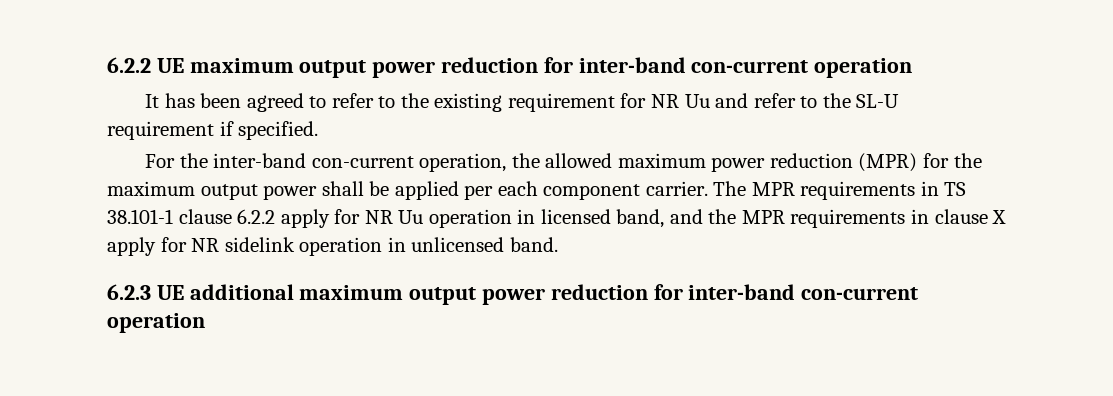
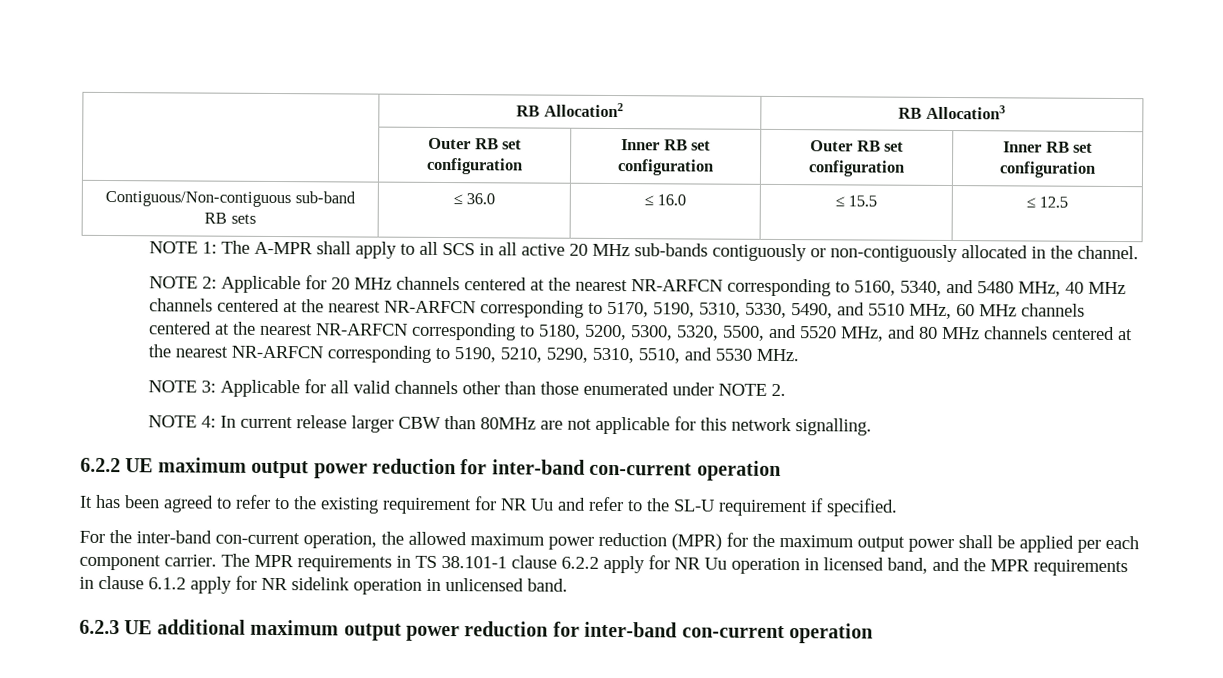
+ | RB Allocation2 | RB Allocation3
+ | Outer RB set configuration | Inner RB set configuration | Outer RB set configuration | Inner RB set configuration
+ Contiguous/Non-contiguous sub-band RB sets | ≤ 36.0 | ≤ 16.0 | ≤ 15.5 | ≤ 12.5
+ NOTE 1: The A-MPR shall apply to all SCS in all active 20 MHz sub-bands contiguously or non-contiguously allocated in the channel.
+ NOTE 2: Applicable for 20 MHz channels centered at the nearest NR-ARFCN corresponding to 5160, 5340, and 5480 MHz, 40 MHz channels centered at the nearest NR-ARFCN corresponding to 5170, 5190, 5310, 5330, 5490, and 5510 MHz, 60 MHz channels centered at the nearest NR-ARFCN corresponding to 5180, 5200, 5300, 5320, 5500, and 5520 MHz, and 80 MHz channels centered at the nearest NR-ARFCN corresponding to 5190, 5210, 5290, 5310, 5510, and 5530 MHz.
+ NOTE 3: Applicable for all valid channels other than those enumerated under NOTE 2.
+ NOTE 4: In current release larger CBW than 80MHz are not applicable for this network signalling.
- The MPR requirements in TS 38.101-1 clause 6.2.2 apply for NR Uu operation in licensed band, and the MPR requirements in clause X apply for NR sidelink operation in unlicensed band.
+ The MPR requirements in TS 38.101-1 clause 6.2.2 apply for NR Uu operation in licensed band, and the MPR requirements in clause 6.1.2 apply for NR sidelink operation in unlicensed band.

